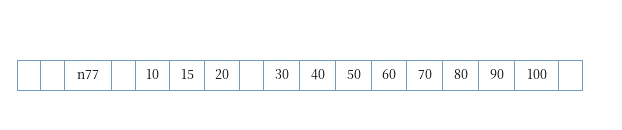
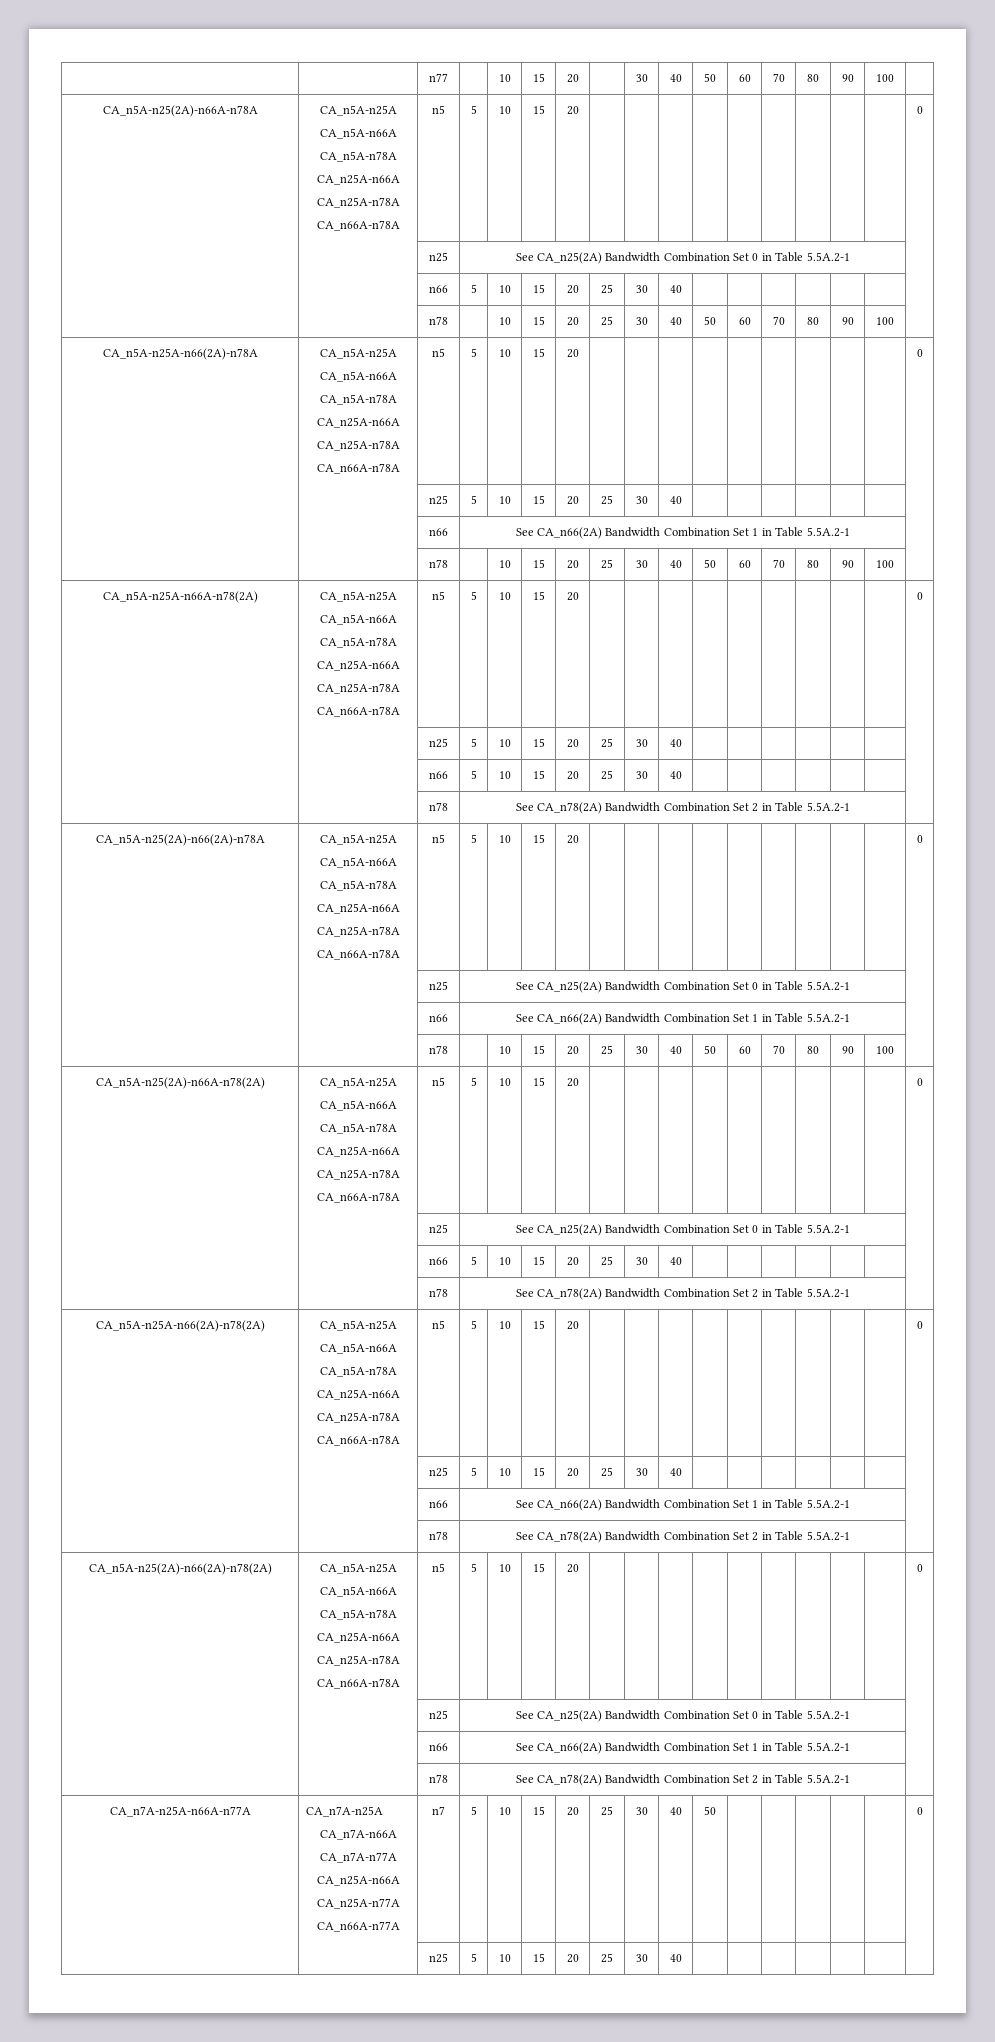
+ CA_n5A-n25(2A)-n66A-n78A | CA_n5A-n25A
+ CA_n5A-n66A
+ CA_n5A-n78A
+ CA_n25A-n66A
+ CA_n25A-n78A
+ CA_n66A-n78A | n5 | 5 | 10 | 15 | 20 | | | | | | | | | | 0
+ | | n25 | See CA_n25(2A) Bandwidth Combination Set 0 in Table 5.5A.2-1 |
+ | | n66 | 5 | 10 | 15 | 20 | 25 | 30 | 40 | | | | | | |
+ | | n78 | | 10 | 15 | 20 | 25 | 30 | 40 | 50 | 60 | 70 | 80 | 90 | 100 |
+ CA_n5A-n25A-n66(2A)-n78A | CA_n5A-n25A
+ CA_n5A-n66A
+ CA_n5A-n78A
+ CA_n25A-n66A
+ CA_n25A-n78A
+ CA_n66A-n78A | n5 | 5 | 10 | 15 | 20 | | | | | | | | | | 0
+ | | n25 | 5 | 10 | 15 | 20 | 25 | 30 | 40 | | | | | | |
+ | | n66 | See CA_n66(2A) Bandwidth Combination Set 1 in Table 5.5A.2-1 |
+ | | n78 | | 10 | 15 | 20 | 25 | 30 | 40 | 50 | 60 | 70 | 80 | 90 | 100 |
+ CA_n5A-n25A-n66A-n78(2A) | CA_n5A-n25A
+ CA_n5A-n66A
+ CA_n5A-n78A
+ CA_n25A-n66A
+ CA_n25A-n78A
+ CA_n66A-n78A | n5 | 5 | 10 | 15 | 20 | | | | | | | | | | 0
+ | | n25 | 5 | 10 | 15 | 20 | 25 | 30 | 40 | | | | | | |
+ | | n66 | 5 | 10 | 15 | 20 | 25 | 30 | 40 | | | | | | |
+ | | n78 | See CA_n78(2A) Bandwidth Combination Set 2 in Table 5.5A.2-1 |
+ CA_n5A-n25(2A)-n66(2A)-n78A | CA_n5A-n25A
+ CA_n5A-n66A
+ CA_n5A-n78A
+ CA_n25A-n66A
+ CA_n25A-n78A
+ CA_n66A-n78A | n5 | 5 | 10 | 15 | 20 | | | | | | | | | | 0
+ | | n25 | See CA_n25(2A) Bandwidth Combination Set 0 in Table 5.5A.2-1 |
+ | | n66 | See CA_n66(2A) Bandwidth Combination Set 1 in Table 5.5A.2-1 |
+ | | n78 | | 10 | 15 | 20 | 25 | 30 | 40 | 50 | 60 | 70 | 80 | 90 | 100 |
+ CA_n5A-n25(2A)-n66A-n78(2A) | CA_n5A-n25A
+ CA_n5A-n66A
+ CA_n5A-n78A
+ CA_n25A-n66A
+ CA_n25A-n78A
+ CA_n66A-n78A | n5 | 5 | 10 | 15 | 20 | | | | | | | | | | 0
+ | | n25 | See CA_n25(2A) Bandwidth Combination Set 0 in Table 5.5A.2-1 |
+ | | n66 | 5 | 10 | 15 | 20 | 25 | 30 | 40 | | | | | | |
+ | | n78 | See CA_n78(2A) Bandwidth Combination Set 2 in Table 5.5A.2-1 |
+ CA_n5A-n25A-n66(2A)-n78(2A) | CA_n5A-n25A
+ CA_n5A-n66A
+ CA_n5A-n78A
+ CA_n25A-n66A
+ CA_n25A-n78A
+ CA_n66A-n78A | n5 | 5 | 10 | 15 | 20 | | | | | | | | | | 0
+ | | n25 | 5 | 10 | 15 | 20 | 25 | 30 | 40 | | | | | | |
+ | | n66 | See CA_n66(2A) Bandwidth Combination Set 1 in Table 5.5A.2-1 |
+ | | n78 | See CA_n78(2A) Bandwidth Combination Set 2 in Table 5.5A.2-1 |
+ CA_n5A-n25(2A)-n66(2A)-n78(2A) | CA_n5A-n25A
+ CA_n5A-n66A
+ CA_n5A-n78A
+ CA_n25A-n66A
+ CA_n25A-n78A
+ CA_n66A-n78A | n5 | 5 | 10 | 15 | 20 | | | | | | | | | | 0
+ | | n25 | See CA_n25(2A) Bandwidth Combination Set 0 in Table 5.5A.2-1 |
+ | | n66 | See CA_n66(2A) Bandwidth Combination Set 1 in Table 5.5A.2-1 |
+ | | n78 | See CA_n78(2A) Bandwidth Combination Set 2 in Table 5.5A.2-1 |
+ CA_n7A-n25A-n66A-n77A | CA_n7A-n25A
+ CA_n7A-n66A
+ CA_n7A-n77A
+ CA_n25A-n66A
+ CA_n25A-n77A
+ CA_n66A-n77A | n7 | 5 | 10 | 15 | 20 | 25 | 30 | 40 | 50 | | | | | | 0
+ | | n25 | 5 | 10 | 15 | 20 | 25 | 30 | 40 | | | | | | |

